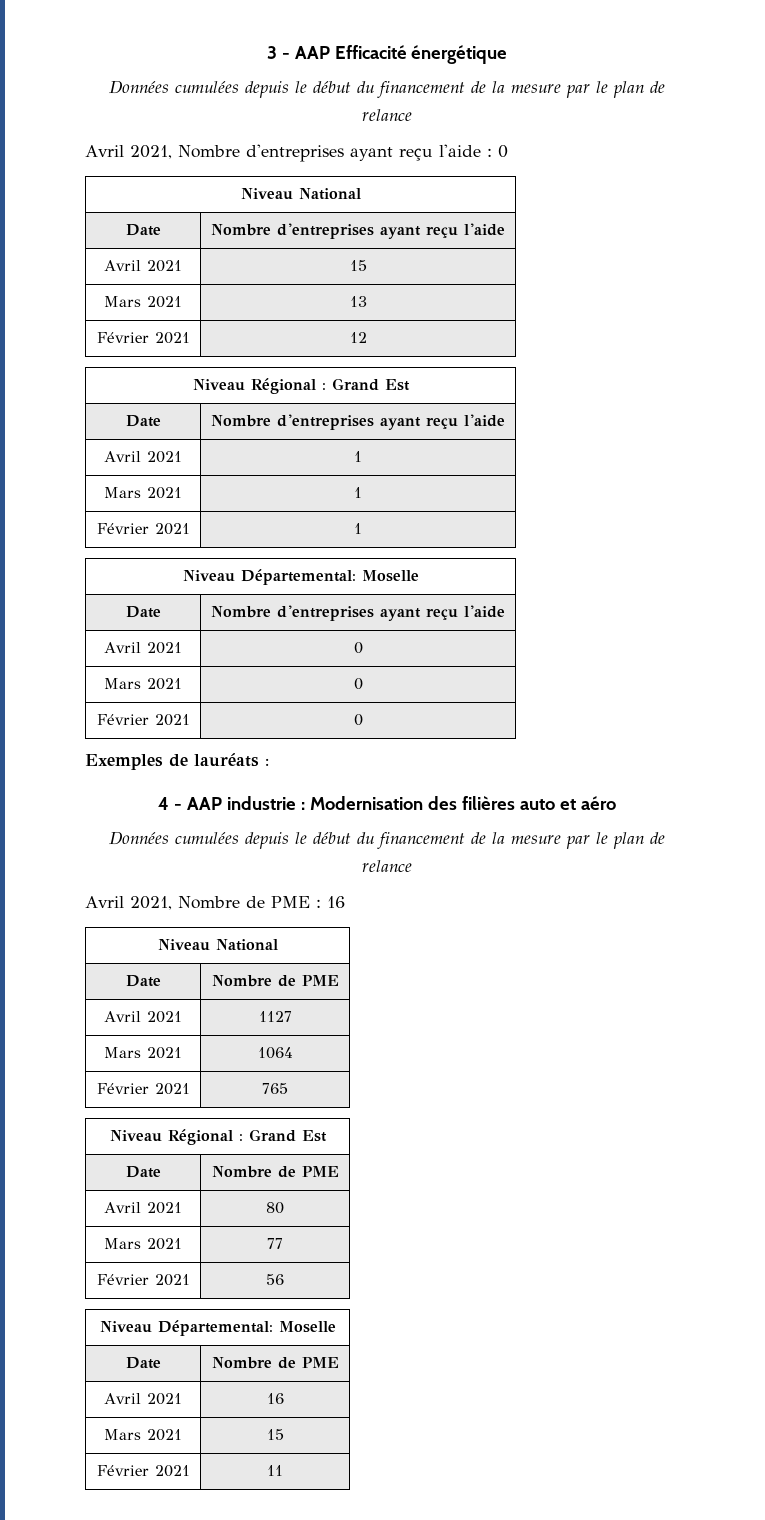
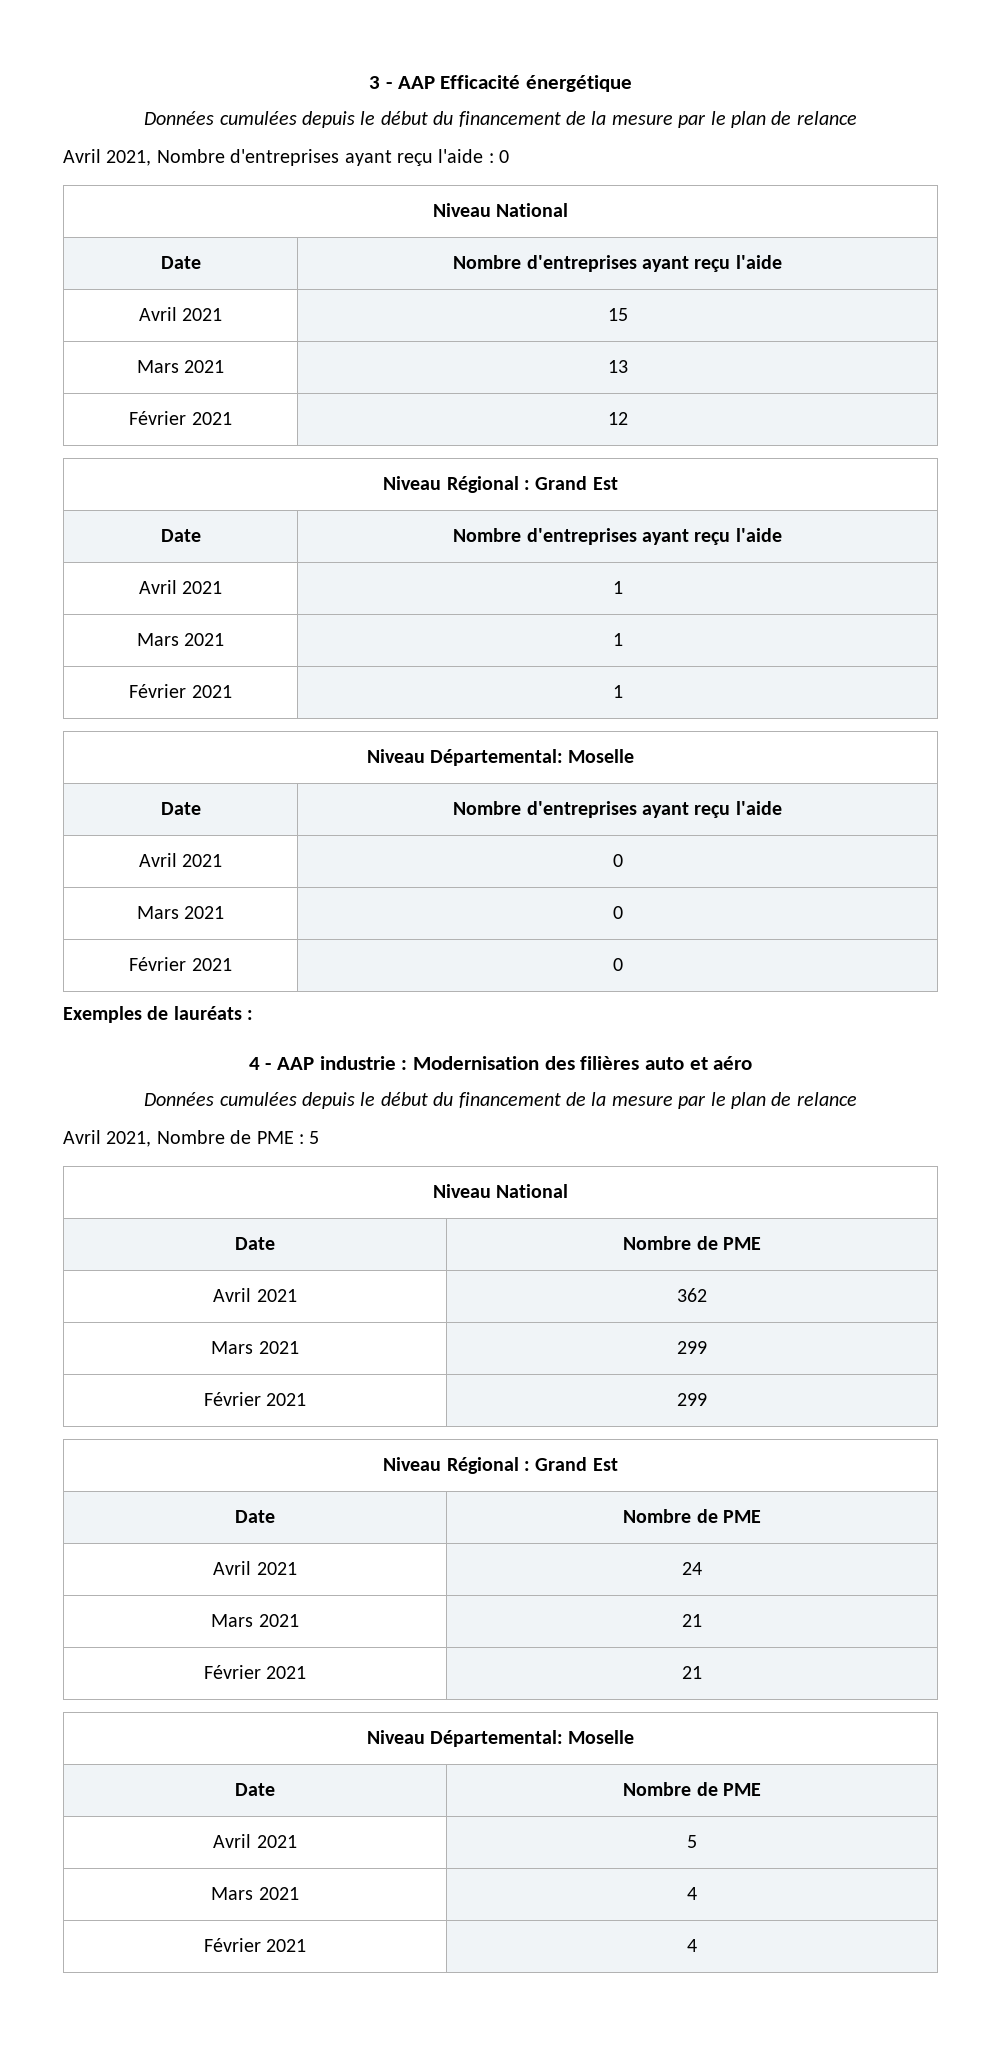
- Avril 2021, Nombre de PME : 16
+ Avril 2021, Nombre de PME : 5
- Avril 2021 | 1127
- Mars 2021 | 1064
- Février 2021 | 765
+ Avril 2021 | 362
+ Mars 2021 | 299
+ Février 2021 | 299
- Avril 2021 | 80
- Mars 2021 | 77
- Février 2021 | 56
+ Avril 2021 | 24
+ Mars 2021 | 21
+ Février 2021 | 21
- Avril 2021 | 16
- Mars 2021 | 15
- Février 2021 | 11
+ Avril 2021 | 5
+ Mars 2021 | 4
+ Février 2021 | 4

